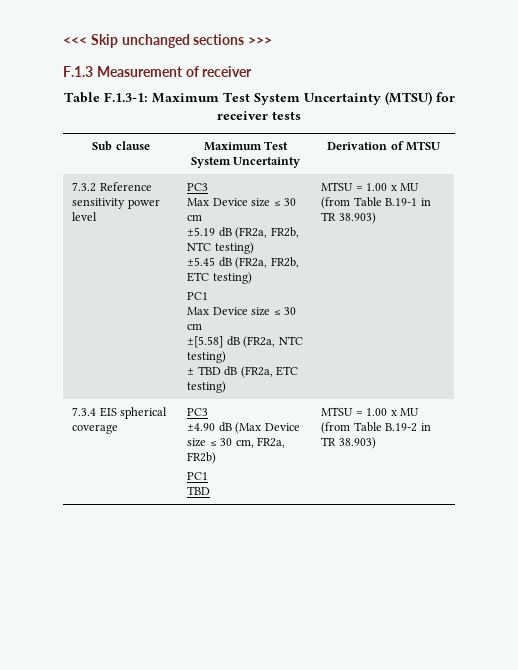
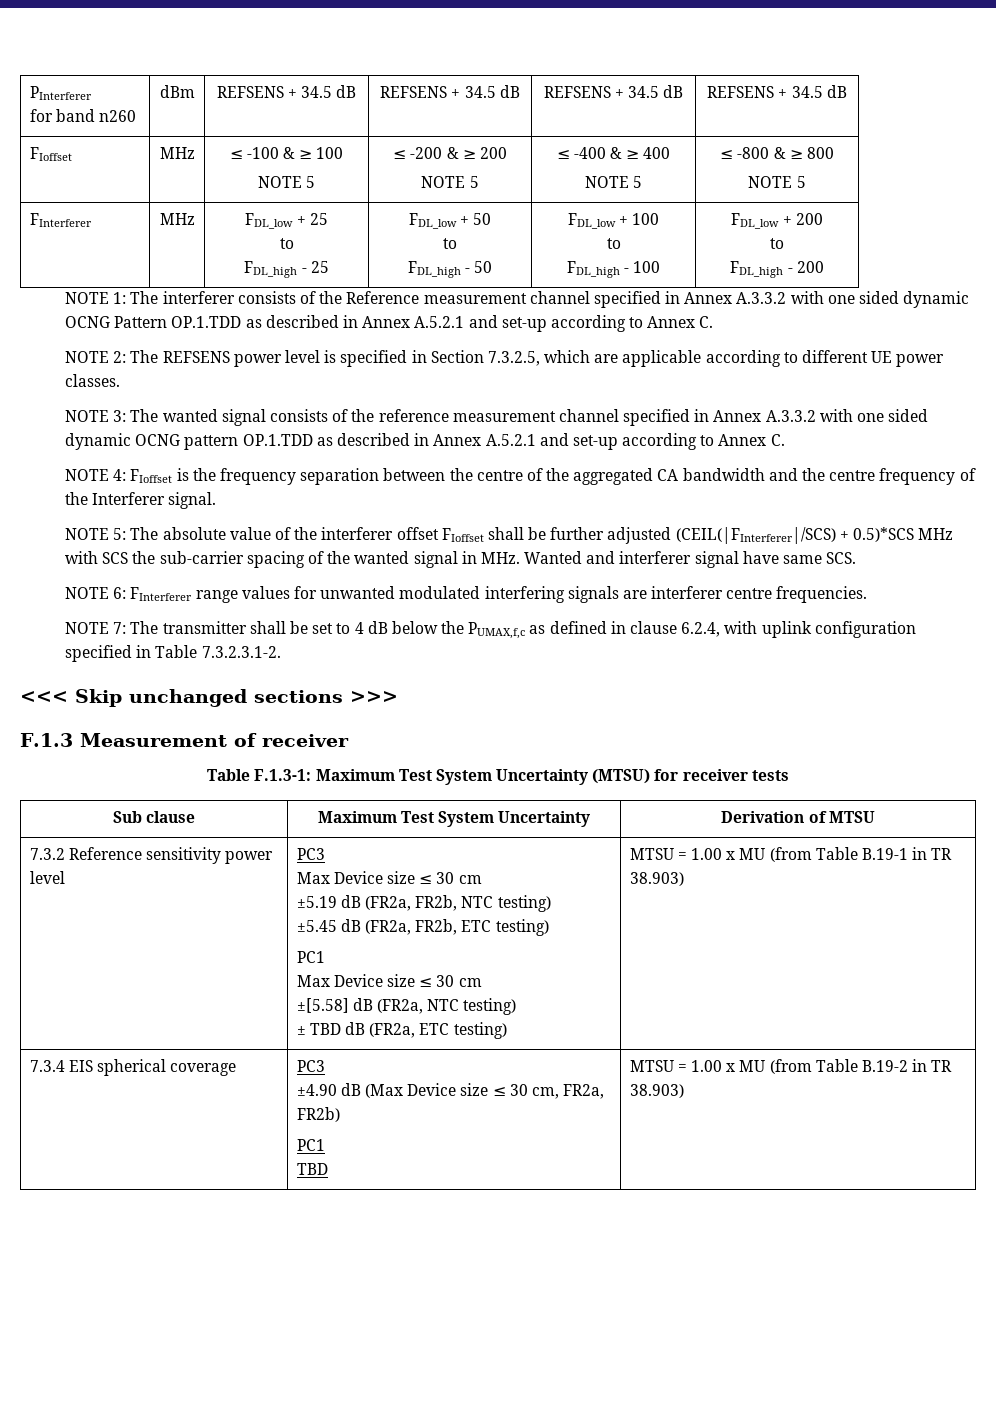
+ PInterferer
+ for band n260 | dBm | REFSENS + 34.5 dB | REFSENS + 34.5 dB | REFSENS + 34.5 dB | REFSENS + 34.5 dB
+ FIoffset | MHz | ≤ -100 & ≥ 100
+ NOTE 5 | ≤ -200 & ≥ 200
+ NOTE 5 | ≤ -400 & ≥ 400
+ NOTE 5 | ≤ -800 & ≥ 800
+ NOTE 5
+ FInterferer | MHz | FDL_low + 25
+ to
+ FDL_high - 25 | FDL_low + 50
+ to
+ FDL_high - 50 | FDL_low + 100
+ to
+ FDL_high - 100 | FDL_low + 200
+ to
+ FDL_high - 200
+ NOTE 1: The interferer consists of the Reference measurement channel specified in Annex A.3.3.2 with one sided dynamic OCNG Pattern OP.1.TDD as described in Annex A.5.2.1 and set-up according to Annex C.
+ NOTE 2: The REFSENS power level is specified in Section 7.3.2.5, which are applicable according to different UE power classes.
+ NOTE 3: The wanted signal consists of the reference measurement channel specified in Annex A.3.3.2 with one sided dynamic OCNG pattern OP.1.TDD as described in Annex A.5.2.1 and set-up according to Annex C.
+ NOTE 4: FIoffset is the frequency separation between the centre of the aggregated CA bandwidth and the centre frequency of the Interferer signal.
+ NOTE 5: The absolute value of the interferer offset FIoffset shall be further adjusted (CEIL(|FInterferer|/SCS) + 0.5)*SCS MHz with SCS the sub-carrier spacing of the wanted signal in MHz. Wanted and interferer signal have same SCS.
+ NOTE 6: FInterferer range values for unwanted modulated interfering signals are interferer centre frequencies.
+ NOTE 7: The transmitter shall be set to 4 dB below the PUMAX,f,c as defined in clause 6.2.4, with uplink configuration specified in Table 7.3.2.3.1-2.

